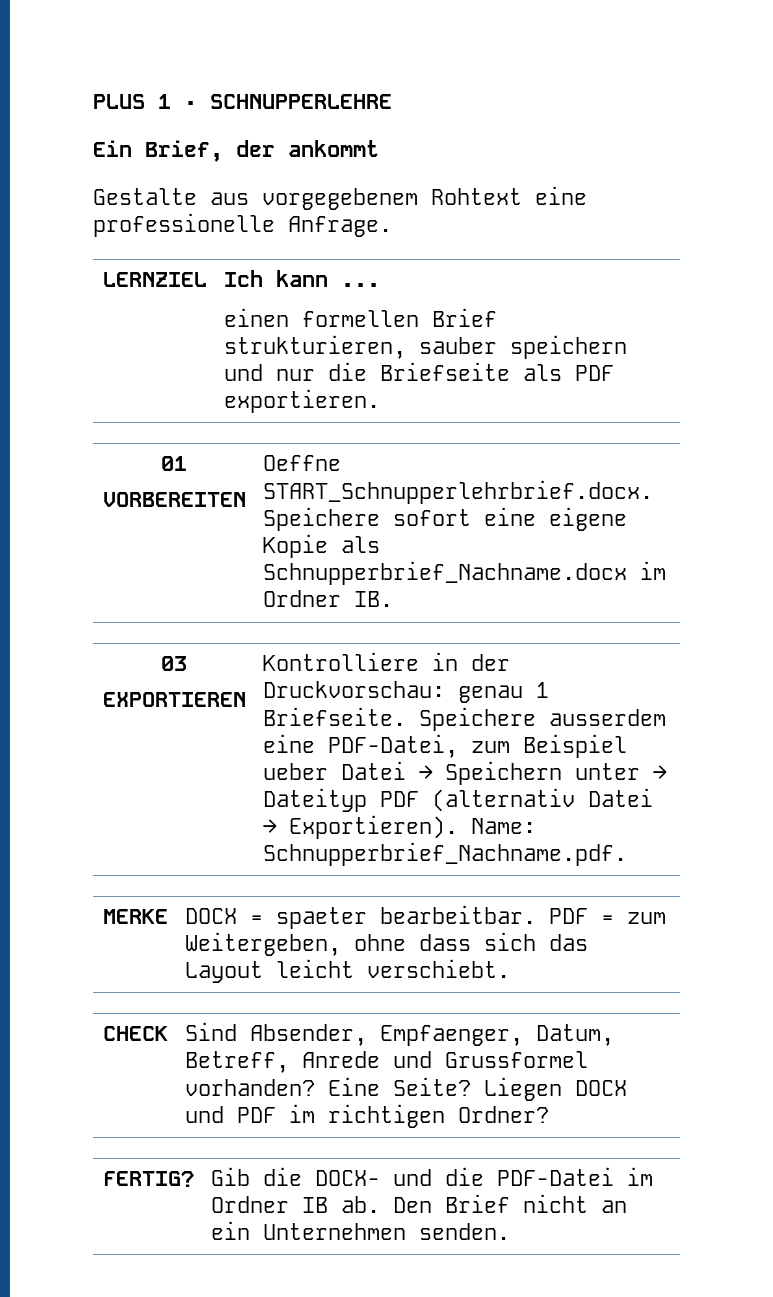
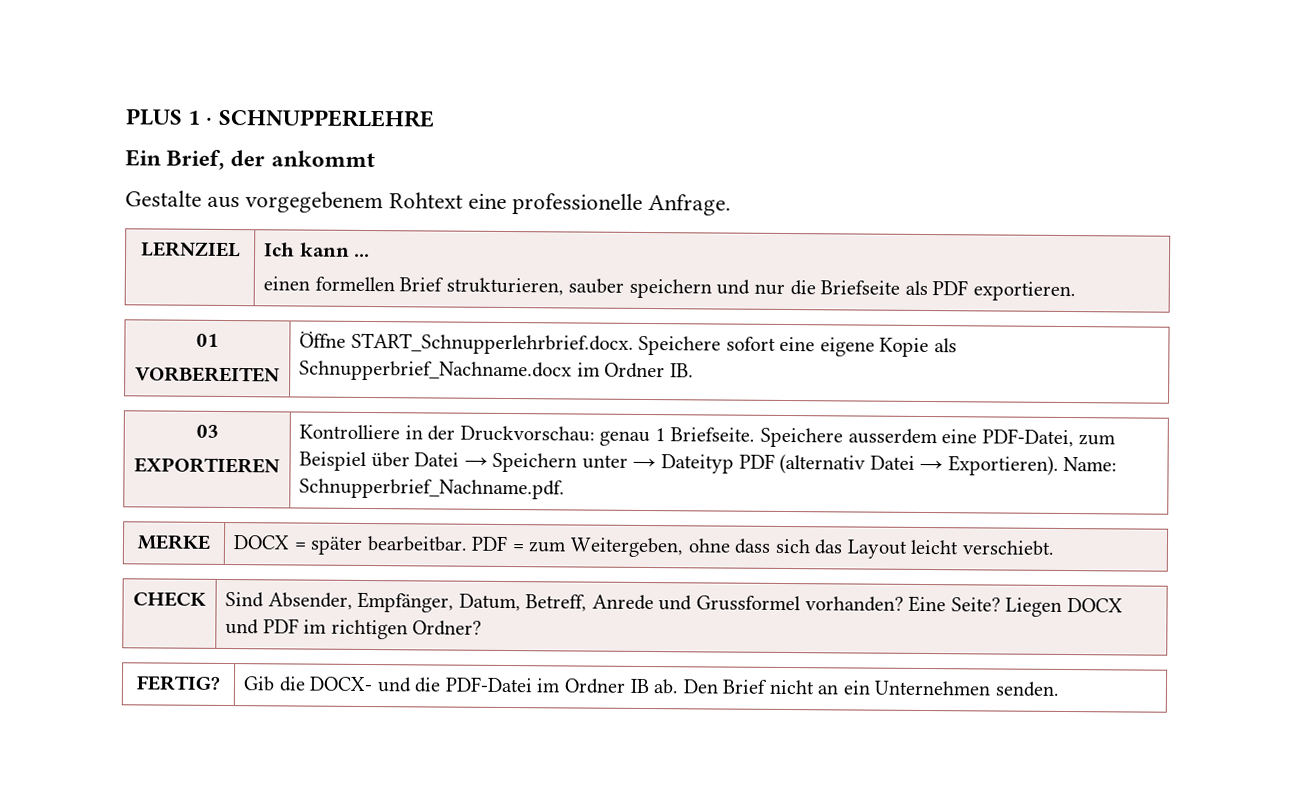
  01
- VORBEREITEN | Oeffne START_Schnupperlehrbrief.docx. Speichere sofort eine eigene Kopie als Schnupperbrief_Nachname.docx im Ordner IB.
+ VORBEREITEN | Öffne START_Schnupperlehrbrief.docx. Speichere sofort eine eigene Kopie als Schnupperbrief_Nachname.docx im Ordner IB.
  03
- EXPORTIEREN | Kontrolliere in der Druckvorschau: genau 1 Briefseite. Speichere ausserdem eine PDF-Datei, zum Beispiel ueber Datei → Speichern unter → Dateityp PDF (alternativ Datei → Exportieren). Name: Schnupperbrief_Nachname.pdf.
+ EXPORTIEREN | Kontrolliere in der Druckvorschau: genau 1 Briefseite. Speichere ausserdem eine PDF-Datei, zum Beispiel über Datei → Speichern unter → Dateityp PDF (alternativ Datei → Exportieren). Name: Schnupperbrief_Nachname.pdf.
- MERKE | DOCX = spaeter bearbeitbar. PDF = zum Weitergeben, ohne dass sich das Layout leicht verschiebt.
+ MERKE | DOCX = später bearbeitbar. PDF = zum Weitergeben, ohne dass sich das Layout leicht verschiebt.
- CHECK | Sind Absender, Empfaenger, Datum, Betreff, Anrede und Grussformel vorhanden? Eine Seite? Liegen DOCX und PDF im richtigen Ordner?
+ CHECK | Sind Absender, Empfänger, Datum, Betreff, Anrede und Grussformel vorhanden? Eine Seite? Liegen DOCX und PDF im richtigen Ordner?

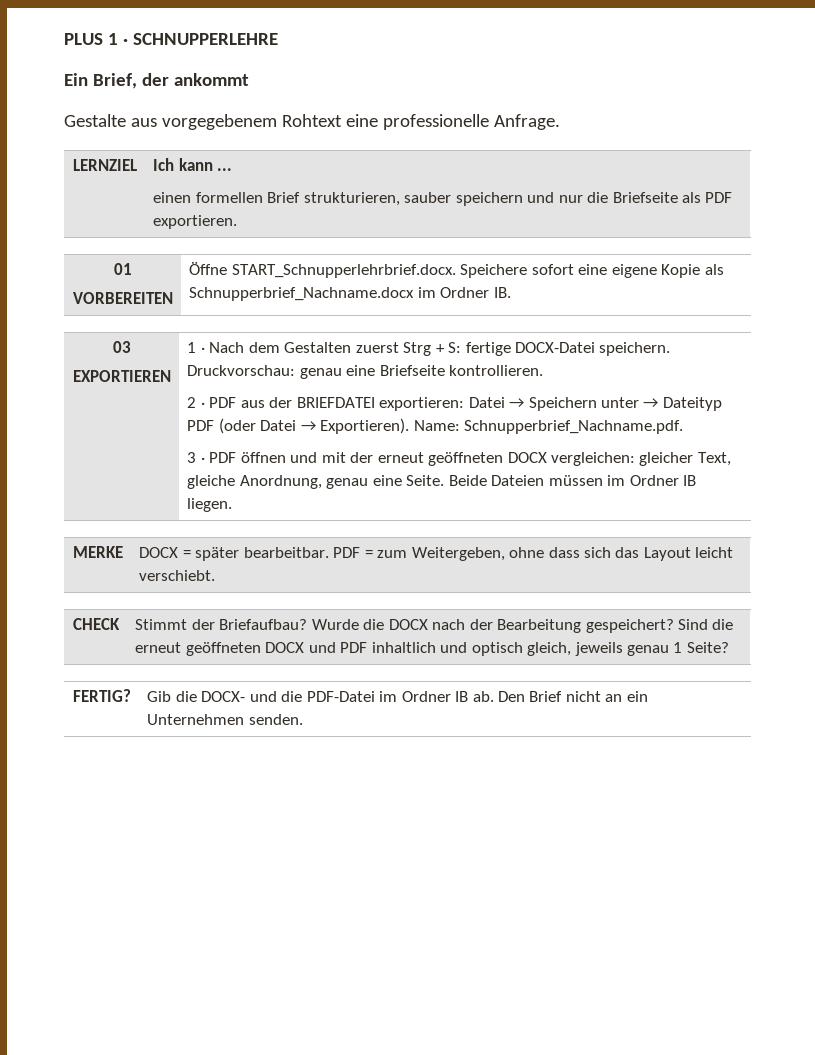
- Kontrolliere in der Druckvorschau: genau 1 Briefseite. Speichere ausserdem eine PDF-Datei, zum Beispiel über Datei → Speichern unter → Dateityp PDF (alternativ Datei → Exportieren).
+ 1 · Nach dem Gestalten zuerst Strg + S: fertige DOCX-Datei speichern. Druckvorschau: genau eine Briefseite kontrollieren.
+ 2 · PDF aus der BRIEFDATEI exportieren: Datei → Speichern unter → Dateityp PDF (oder Datei → Exportieren).
+ 3 · PDF öffnen und mit der erneut geöffneten DOCX vergleichen: gleicher Text, gleiche Anordnung, genau eine Seite. Beide Dateien müssen im Ordner IB liegen.
- CHECK | Sind Absender, Empfänger, Datum, Betreff, Anrede und Grussformel vorhanden? Eine Seite? Liegen DOCX und PDF im richtigen Ordner?
+ CHECK | Stimmt der Briefaufbau? Wurde die DOCX nach der Bearbeitung gespeichert? Sind die erneut geöffneten DOCX und PDF inhaltlich und optisch gleich, jeweils genau 1 Seite?

